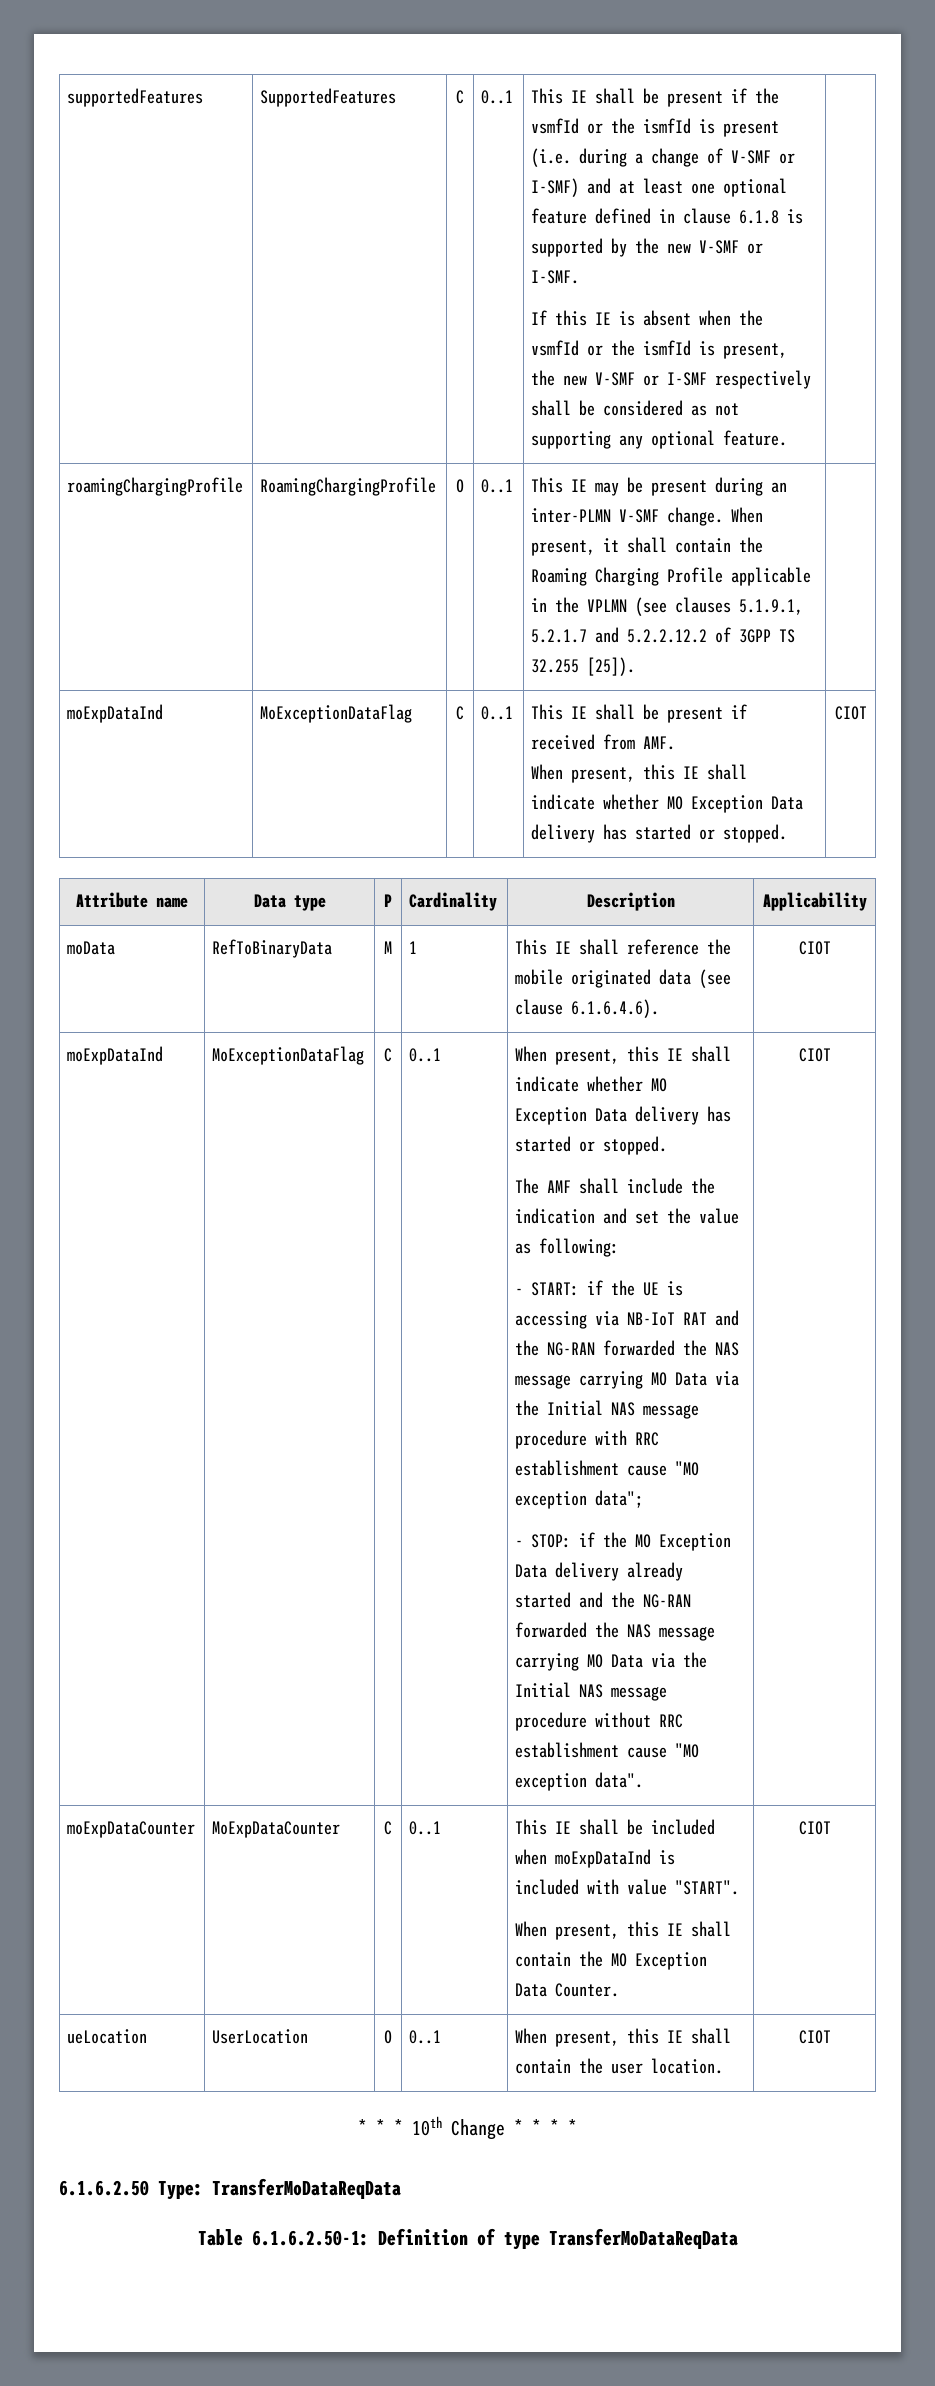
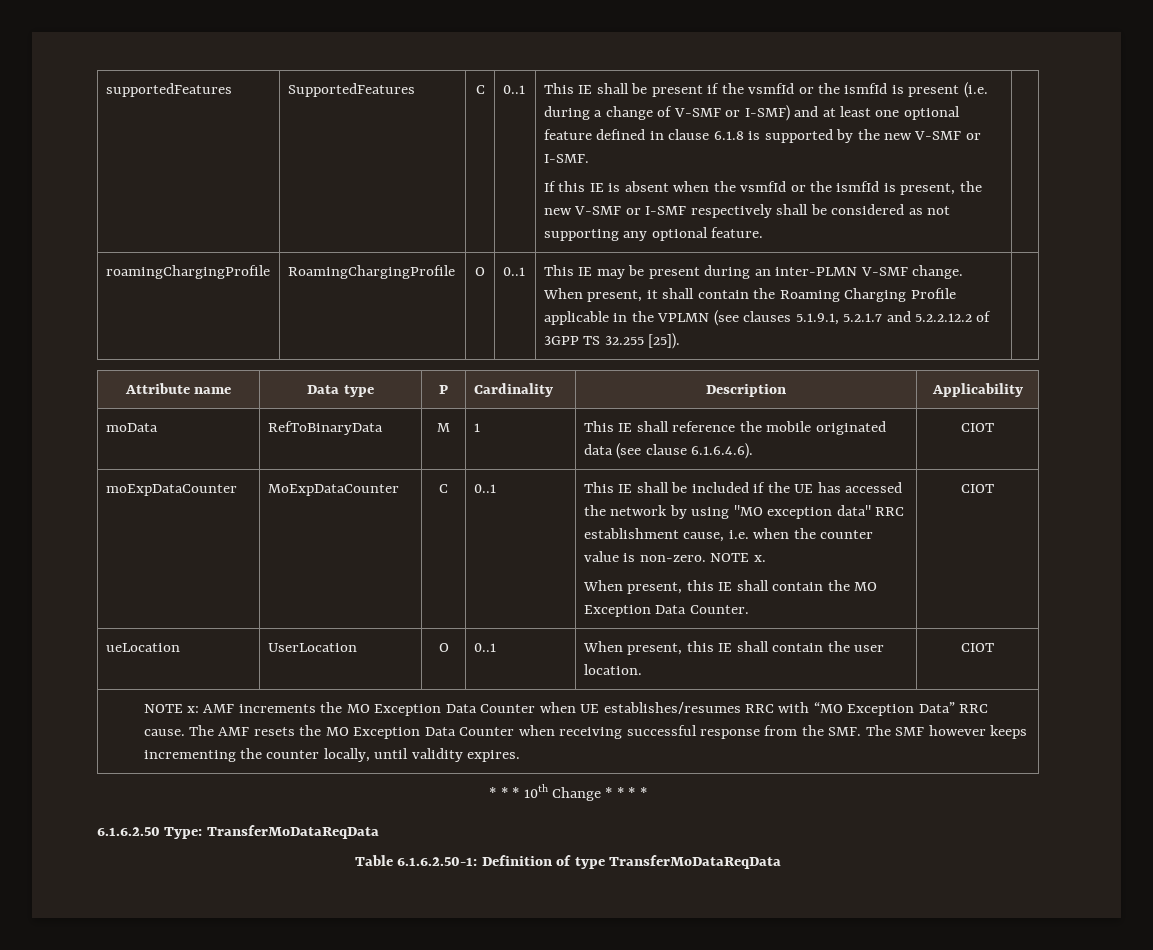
- moExpDataInd | MoExceptionDataFlag | C | 0..1 | This IE shall be present if received from AMF.
- When present, this IE shall indicate whether MO Exception Data delivery has started or stopped. | CIOT
- moExpDataInd | MoExceptionDataFlag | C | 0..1 | When present, this IE shall indicate whether MO Exception Data delivery has started or stopped.
- The AMF shall include the indication and set the value as following:
- - START: if the UE is accessing via NB-IoT RAT and the NG-RAN forwarded the NAS message carrying MO Data via the Initial NAS message procedure with RRC establishment cause "MO exception data";
- - STOP: if the MO Exception Data delivery already started and the NG-RAN forwarded the NAS message carrying MO Data via the Initial NAS message procedure without RRC establishment cause "MO exception data". | CIOT
- This IE shall be included when moExpDataInd is included with value "START".
+ This IE shall be included if the UE has accessed the network by using "MO exception data" RRC establishment cause, i.e. when the counter value is non-zero. NOTE x.
+ NOTE x: AMF increments the MO Exception Data Counter when UE establishes/resumes RRC with “MO Exception Data” RRC cause. The AMF resets the MO Exception Data Counter when receiving successful response from the SMF. The SMF however keeps incrementing the counter locally, until validity expires.

